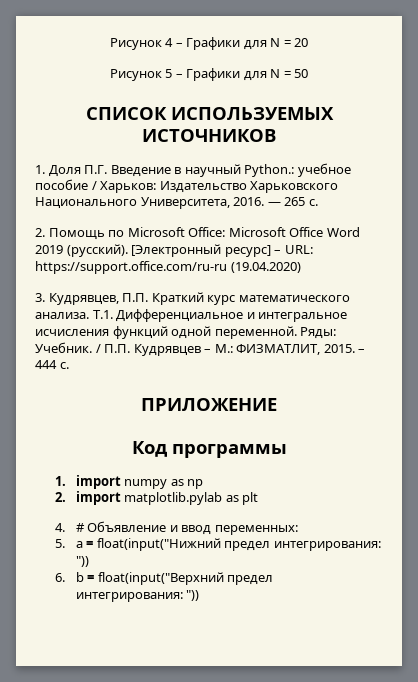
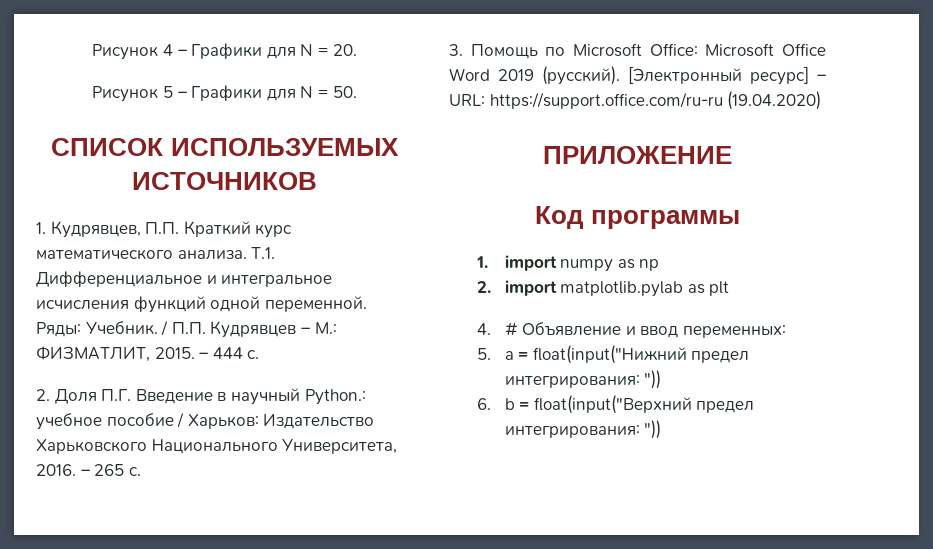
- Рисунок 4 – Графики для N = 20
+ Рисунок 4 – Графики для N = 20.
- Рисунок 5 – Графики для N = 50
+ Рисунок 5 – Графики для N = 50.
- 1. Доля П.Г. Введение в научный Python.: учебное пособие / Харьков: Издательство Харьковского Национального Университета, 2016. — 265 с.
- 2. Помощь по Microsoft Office: Microsoft Office Word 2019 (русский). [Электронный ресурс] – URL: https://support.office.com/ru-ru (19.04.2020)
- 3. Кудрявцев, П.П. Краткий курс математического анализа.
+ 1. Кудрявцев, П.П. Краткий курс математического анализа.
+ 2. Доля П.Г. Введение в научный Python.: учебное пособие / Харьков: Издательство Харьковского Национального Университета, 2016. – 265 с.
+ 3. Помощь по Microsoft Office: Microsoft Office Word 2019 (русский). [Электронный ресурс] – URL: https://support.office.com/ru-ru (19.04.2020)

